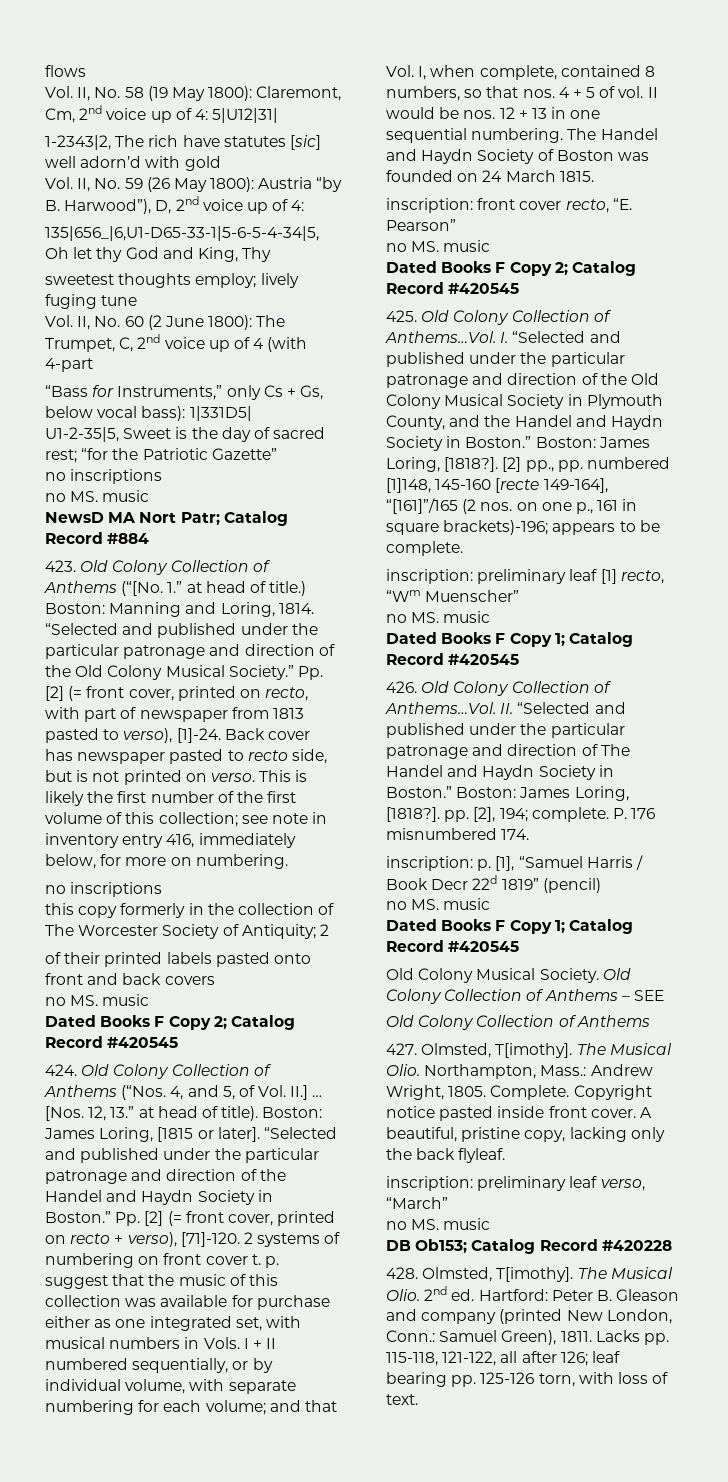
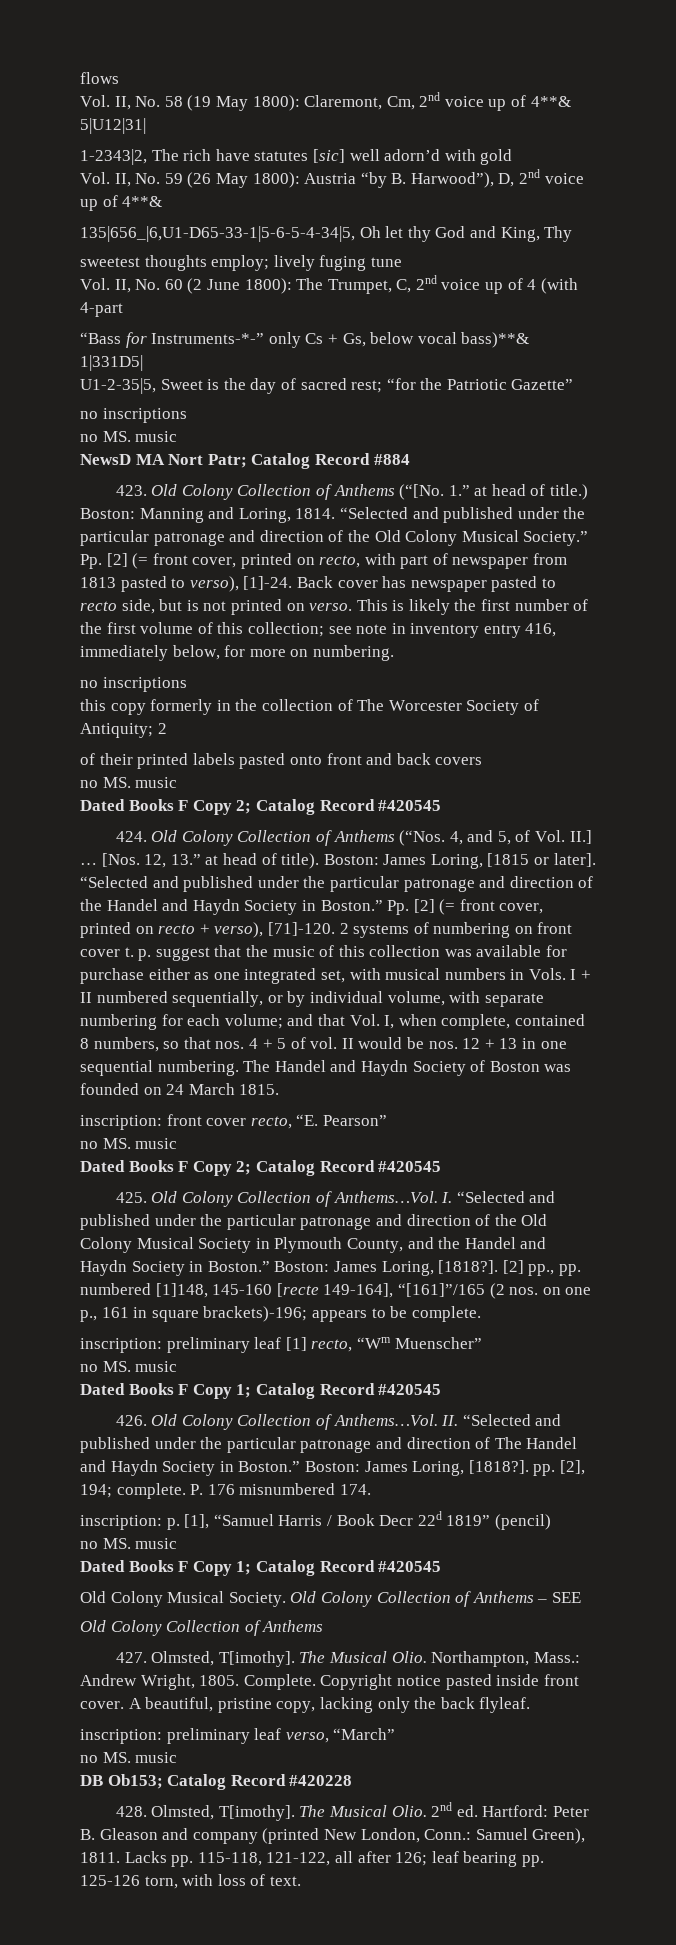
- Vol. II, No. 58 (19 May 1800): Claremont, Cm, 2nd voice up of 4: 5|U12|31|
+ Vol. II, No. 58 (19 May 1800): Claremont, Cm, 2nd voice up of 4**& 5|U12|31|
- Vol. II, No. 59 (26 May 1800): Austria “by B. Harwood”), D, 2nd voice up of 4:
+ Vol. II, No. 59 (26 May 1800): Austria “by B. Harwood”), D, 2nd voice up of 4**&
- “Bass for Instruments,” only Cs + Gs, below vocal bass): 1|331D5|
+ “Bass for Instruments-*-” only Cs + Gs, below vocal bass)**& 1|331D5|

